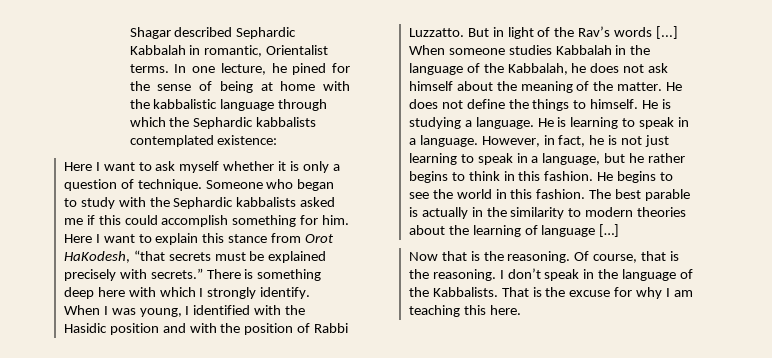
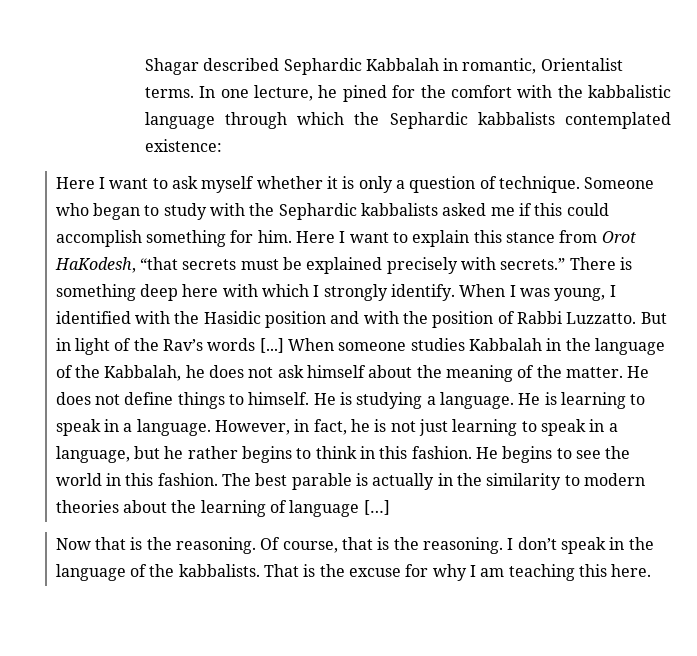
- In one lecture, he pined for the sense of being at home with the kabbalistic language through which the Sephardic kabbalists contemplated existence:
+ In one lecture, he pined for the comfort with the kabbalistic language through which the Sephardic kabbalists contemplated existence:
- He does not define the things to himself.
+ He does not define things to himself.
- I don’t speak in the language of the Kabbalists.
+ I don’t speak in the language of the kabbalists.

